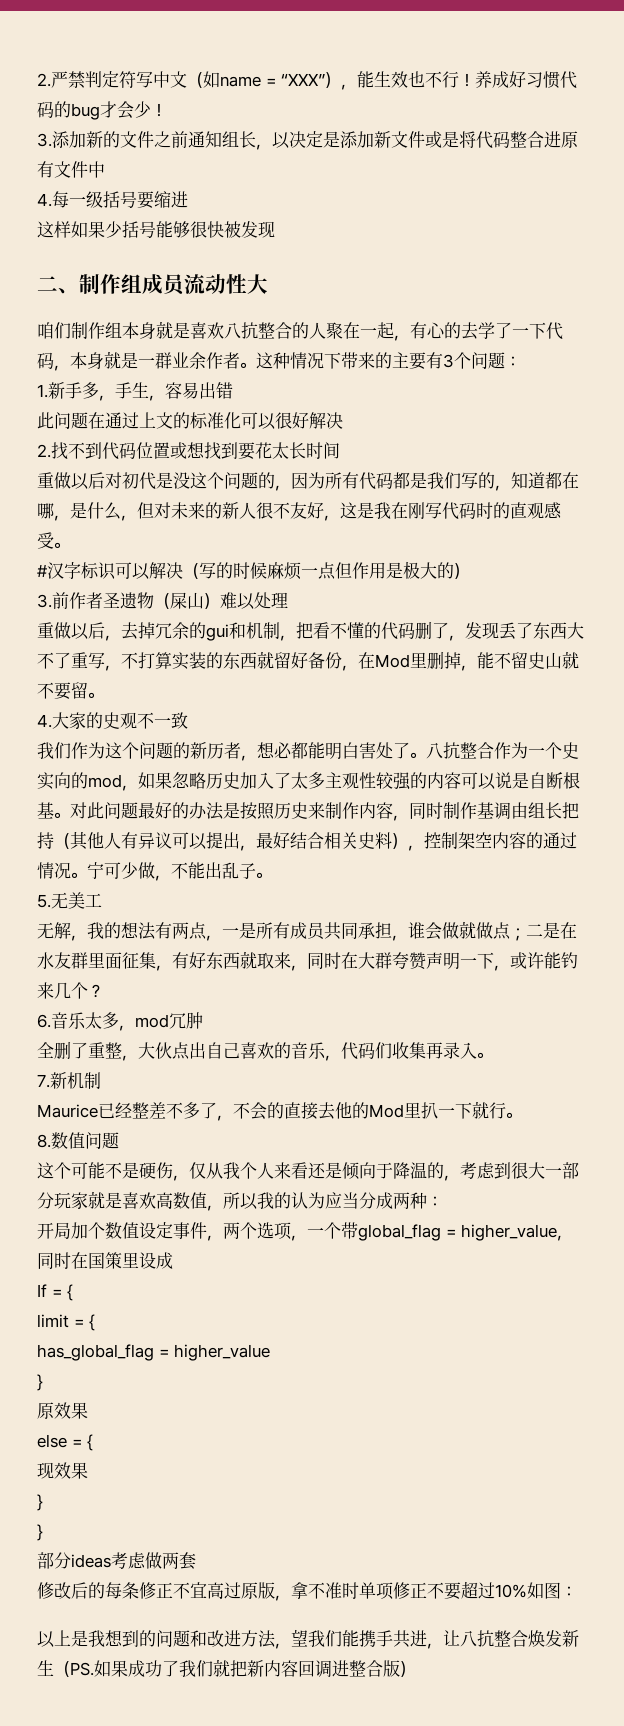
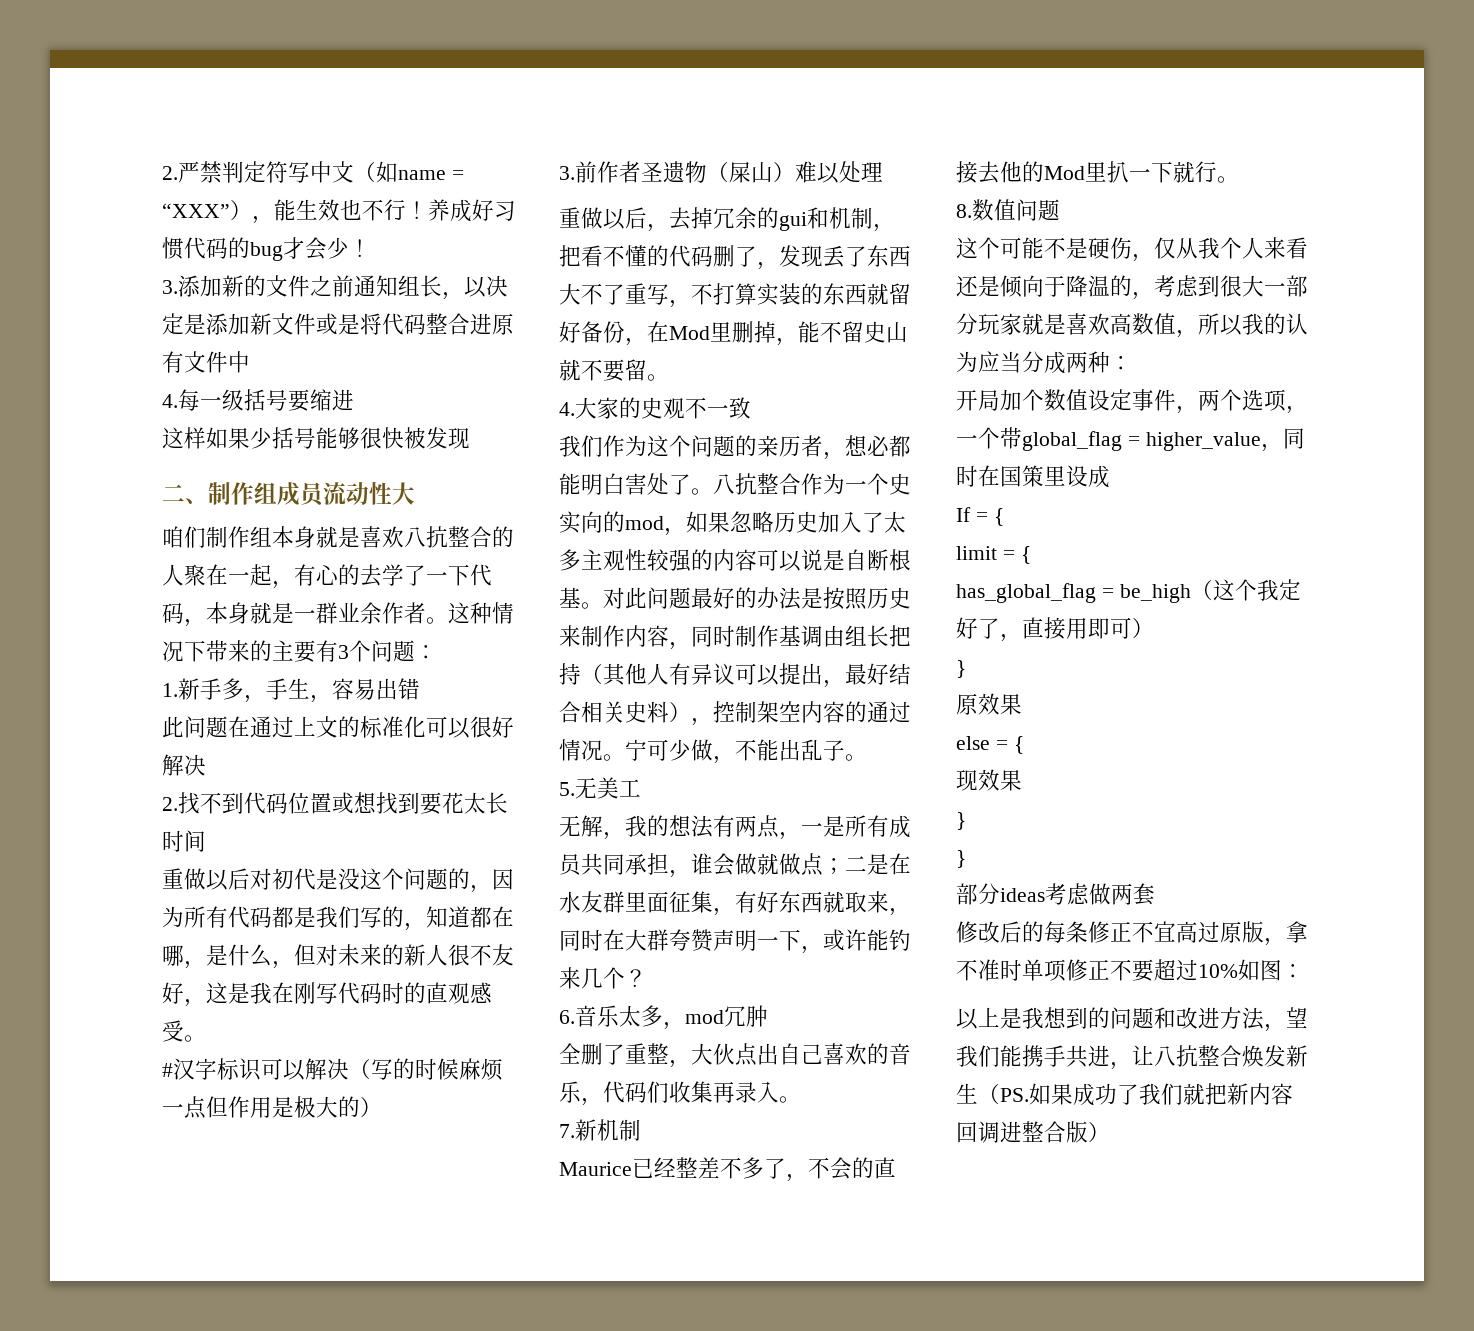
- 我们作为这个问题的新历者，想必都能明白害处了。
+ 我们作为这个问题的亲历者，想必都能明白害处了。
- has_global_flag = higher_value
+ has_global_flag = be_high（这个我定好了，直接用即可）

